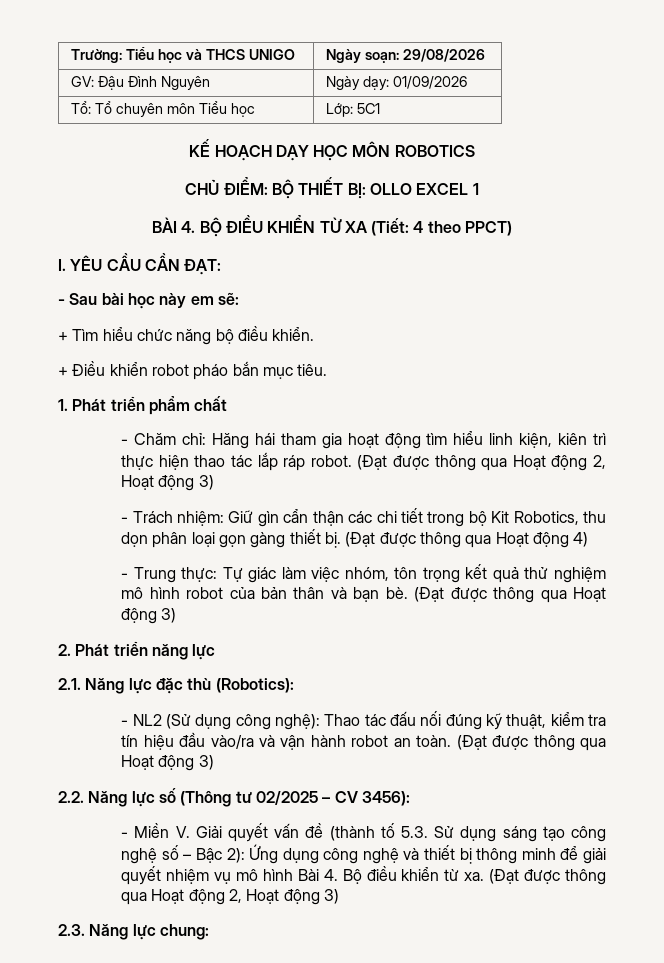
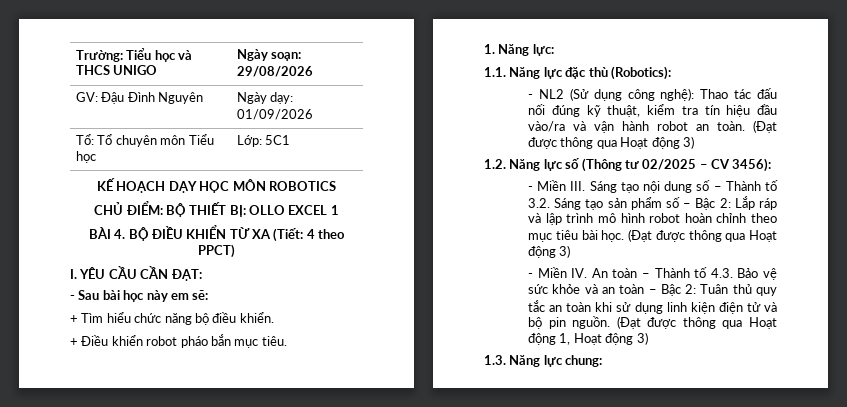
- 1. Phát triển phẩm chất
- - Chăm chỉ: Hăng hái tham gia hoạt động tìm hiểu linh kiện, kiên trì thực hiện thao tác lắp ráp robot. (Đạt được thông qua Hoạt động 2, Hoạt động 3)
- - Trách nhiệm: Giữ gìn cẩn thận các chi tiết trong bộ Kit Robotics, thu dọn phân loại gọn gàng thiết bị. (Đạt được thông qua Hoạt động 4)
- - Trung thực: Tự giác làm việc nhóm, tôn trọng kết quả thử nghiệm mô hình robot của bản thân và bạn bè. (Đạt được thông qua Hoạt động 3)
- 2. Phát triển năng lực
- 2.1. Năng lực đặc thù (Robotics):
+ 1. Năng lực:
+ 1.1. Năng lực đặc thù (Robotics):
- 2.2. Năng lực số (Thông tư 02/2025 – CV 3456):
+ 1.2. Năng lực số (Thông tư 02/2025 – CV 3456):
- - Miền V. Giải quyết vấn đề (thành tố 5.3. Sử dụng sáng tạo công nghệ số – Bậc 2): Ứng dụng công nghệ và thiết bị thông minh để giải quyết nhiệm vụ mô hình Bài 4. Bộ điều khiển từ xa. (Đạt được thông qua Hoạt động 2, Hoạt động 3)
- 2.3. Năng lực chung:
+ - Miền III. Sáng tạo nội dung số – Thành tố 3.2. Sáng tạo sản phẩm số – Bậc 2: Lắp ráp và lập trình mô hình robot hoàn chỉnh theo mục tiêu bài học. (Đạt được thông qua Hoạt động 3)
+ - Miền IV. An toàn – Thành tố 4.3. Bảo vệ sức khỏe và an toàn – Bậc 2: Tuân thủ quy tắc an toàn khi sử dụng linh kiện điện tử và bộ pin nguồn. (Đạt được thông qua Hoạt động 1, Hoạt động 3)
+ 1.3. Năng lực chung:

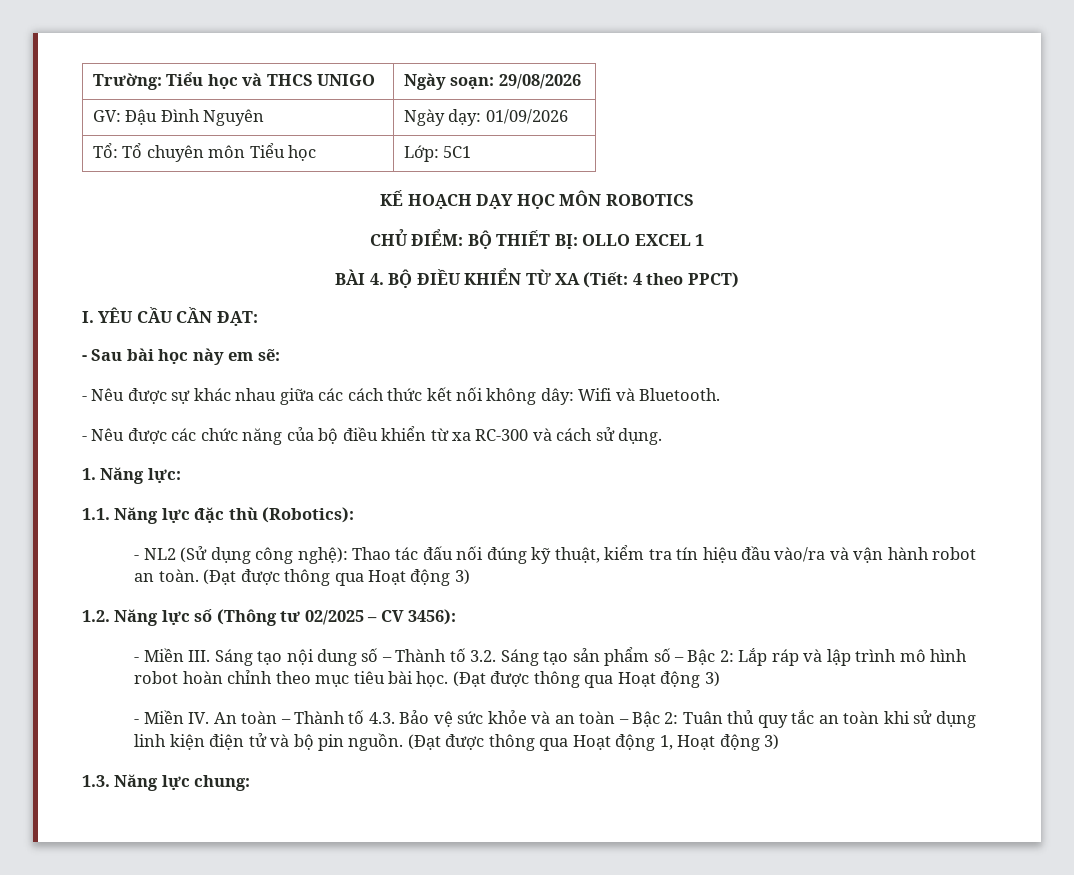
- + Tìm hiểu chức năng bộ điều khiển.
- + Điều khiển robot pháo bắn mục tiêu.
+ - Nêu được sự khác nhau giữa các cách thức kết nối không dây: Wifi và Bluetooth.
+ - Nêu được các chức năng của bộ điều khiển từ xa RC-300 và cách sử dụng.

